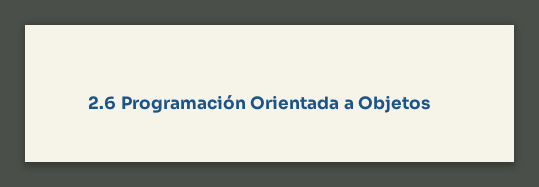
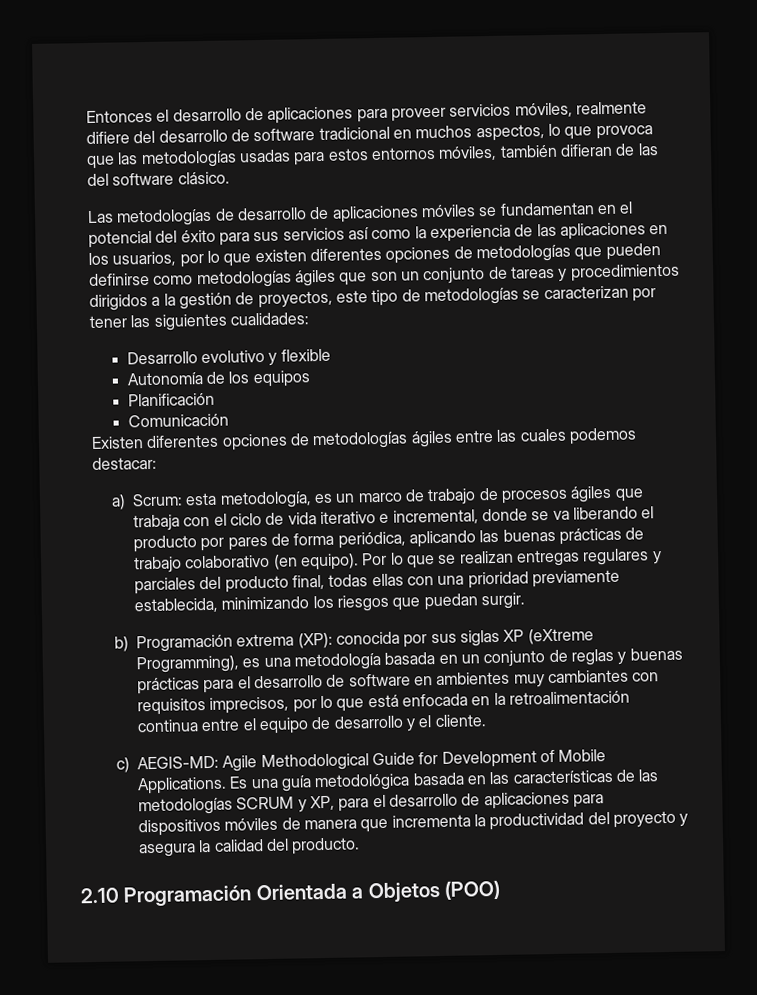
- 2.6 Programación Orientada a Objetos
+ Entonces el desarrollo de aplicaciones para proveer servicios móviles, realmente difiere del desarrollo de software tradicional en muchos aspectos, lo que provoca que las metodologías usadas para estos entornos móviles, también difieran de las del software clásico.
+ Las metodologías de desarrollo de aplicaciones móviles se fundamentan en el potencial del éxito para sus servicios así como la experiencia de las aplicaciones en los usuarios, por lo que existen diferentes opciones de metodologías que pueden definirse como metodologías ágiles que son un conjunto de tareas y procedimientos dirigidos a la gestión de proyectos, este tipo de metodologías se caracterizan por tener las siguientes cualidades:
+ Desarrollo evolutivo y flexible
+ Autonomía de los equipos
+ Planificación
+ Comunicación
+ Existen diferentes opciones de metodologías ágiles entre las cuales podemos destacar:
+ a) Scrum: esta metodología, es un marco de trabajo de procesos ágiles que trabaja con el ciclo de vida iterativo e incremental, donde se va liberando el producto por pares de forma periódica, aplicando las buenas prácticas de trabajo colaborativo (en equipo). Por lo que se realizan entregas regulares y parciales del producto final, todas ellas con una prioridad previamente establecida, minimizando los riesgos que puedan surgir.
+ b) Programación extrema (XP): conocida por sus siglas XP (eXtreme Programming), es una metodología basada en un conjunto de reglas y buenas prácticas para el desarrollo de software en ambientes muy cambiantes con requisitos imprecisos, por lo que está enfocada en la retroalimentación continua entre el equipo de desarrollo y el cliente.
+ c) AEGIS-MD: Agile Methodological Guide for Development of Mobile Applications. Es una guía metodológica basada en las características de las metodologías SCRUM y XP, para el desarrollo de aplicaciones para dispositivos móviles de manera que incrementa la productividad del proyecto y asegura la calidad del producto.
+ 2.10 Programación Orientada a Objetos (POO)

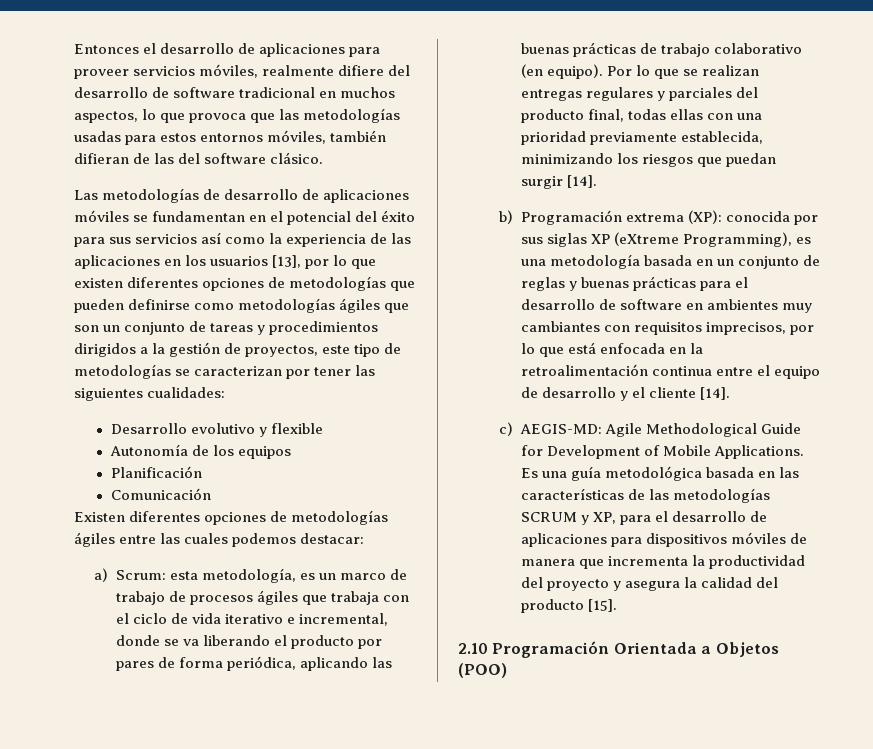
- Las metodologías de desarrollo de aplicaciones móviles se fundamentan en el potencial del éxito para sus servicios así como la experiencia de las aplicaciones en los usuarios, por lo que existen diferentes opciones de metodologías que pueden definirse como metodologías ágiles que son un conjunto de tareas y procedimientos dirigidos a la gestión de proyectos, este tipo de metodologías se caracterizan por tener las siguientes cualidades:
+ Las metodologías de desarrollo de aplicaciones móviles se fundamentan en el potencial del éxito para sus servicios así como la experiencia de las aplicaciones en los usuarios [13], por lo que existen diferentes opciones de metodologías que pueden definirse como metodologías ágiles que son un conjunto de tareas y procedimientos dirigidos a la gestión de proyectos, este tipo de metodologías se caracterizan por tener las siguientes cualidades:
- Por lo que se realizan entregas regulares y parciales del producto final, todas ellas con una prioridad previamente establecida, minimizando los riesgos que puedan surgir.
+ Por lo que se realizan entregas regulares y parciales del producto final, todas ellas con una prioridad previamente establecida, minimizando los riesgos que puedan surgir [14].
- b) Programación extrema (XP): conocida por sus siglas XP (eXtreme Programming), es una metodología basada en un conjunto de reglas y buenas prácticas para el desarrollo de software en ambientes muy cambiantes con requisitos imprecisos, por lo que está enfocada en la retroalimentación continua entre el equipo de desarrollo y el cliente.
+ b) Programación extrema (XP): conocida por sus siglas XP (eXtreme Programming), es una metodología basada en un conjunto de reglas y buenas prácticas para el desarrollo de software en ambientes muy cambiantes con requisitos imprecisos, por lo que está enfocada en la retroalimentación continua entre el equipo de desarrollo y el cliente [14].
- Es una guía metodológica basada en las características de las metodologías SCRUM y XP, para el desarrollo de aplicaciones para dispositivos móviles de manera que incrementa la productividad del proyecto y asegura la calidad del producto.
+ Es una guía metodológica basada en las características de las metodologías SCRUM y XP, para el desarrollo de aplicaciones para dispositivos móviles de manera que incrementa la productividad del proyecto y asegura la calidad del producto [15].

